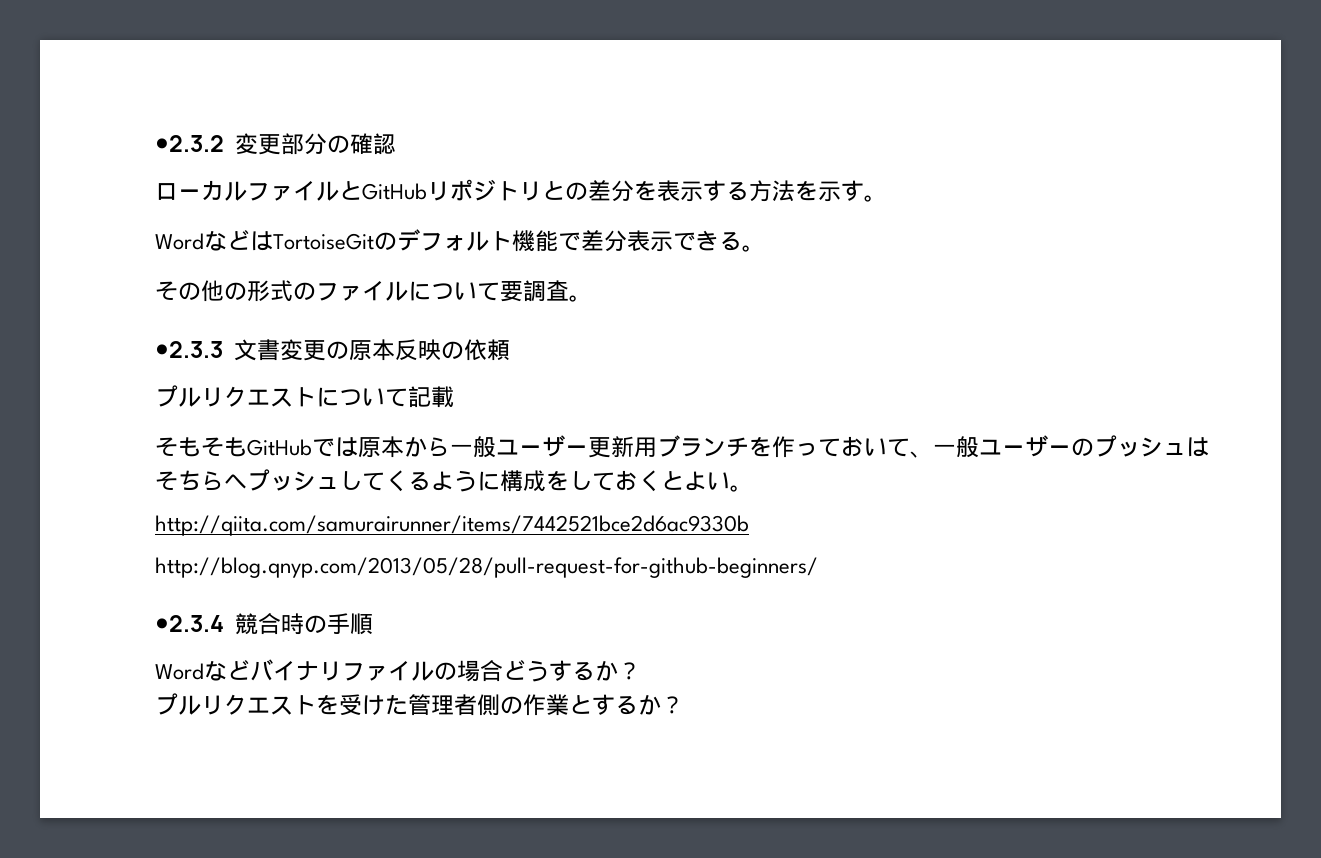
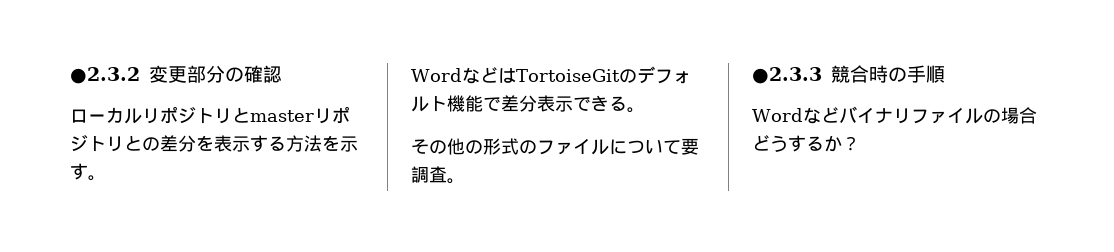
- ローカルファイルとGitHubリポジトリとの差分を表示する方法を示す。
+ ローカルリポジトリとmasterリポジトリとの差分を表示する方法を示す。
- ●2.3.3文書変更の原本反映の依頼
- プルリクエストについて記載
- そもそもGitHubでは原本から一般ユーザー更新用ブランチを作っておいて、一般ユーザーのプッシュはそちらへプッシュしてくるように構成をしておくとよい。
- http://qiita.com/samurairunner/items/7442521bce2d6ac9330b
- http://blog.qnyp.com/2013/05/28/pull-request-for-github-beginners/
- ●2.3.4競合時の手順
+ ●2.3.3競合時の手順
- プルリクエストを受けた管理者側の作業とするか？

